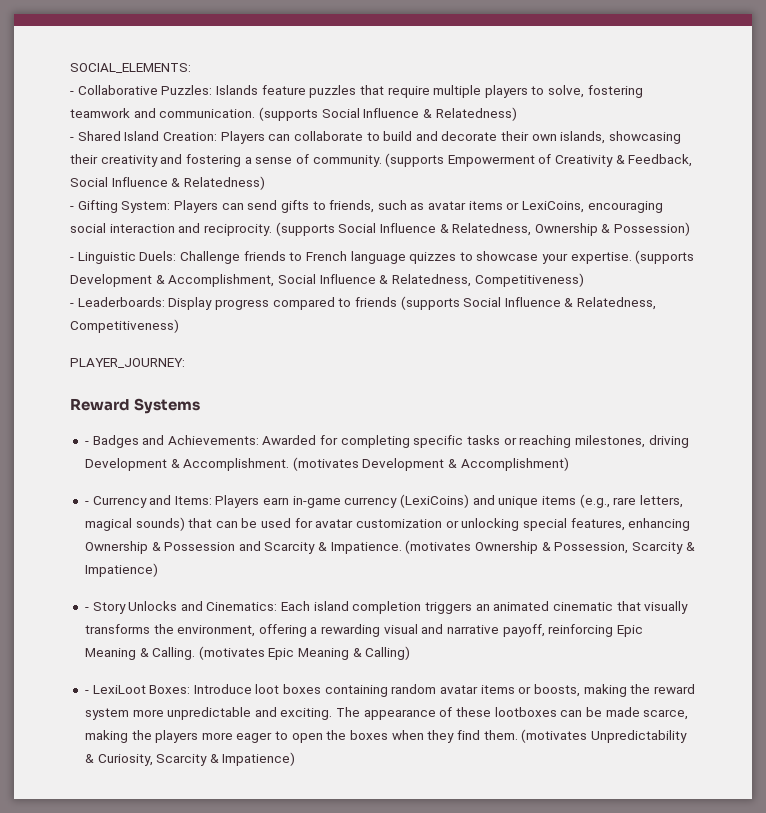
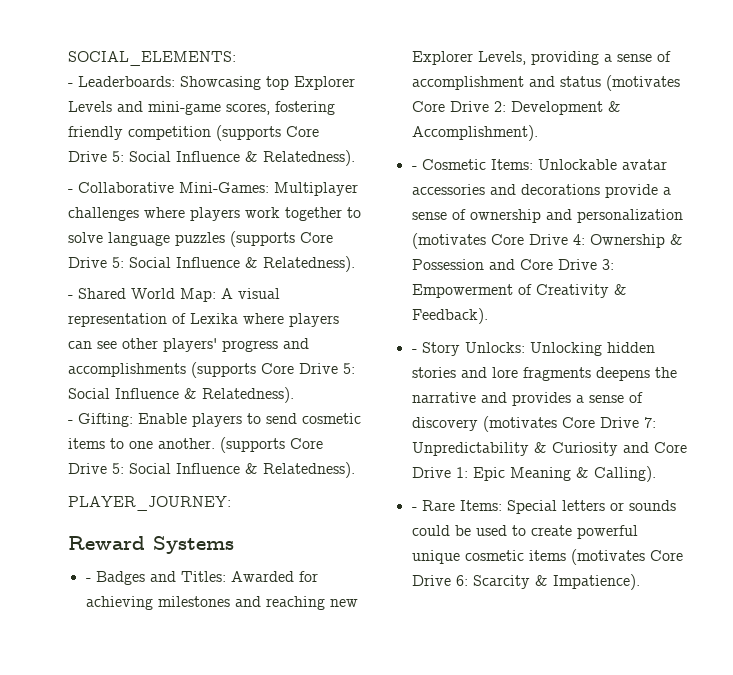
- - Collaborative Puzzles: Islands feature puzzles that require multiple players to solve, fostering teamwork and communication. (supports Social Influence & Relatedness)
- - Shared Island Creation: Players can collaborate to build and decorate their own islands, showcasing their creativity and fostering a sense of community. (supports Empowerment of Creativity & Feedback, Social Influence & Relatedness)
- - Gifting System: Players can send gifts to friends, such as avatar items or LexiCoins, encouraging social interaction and reciprocity. (supports Social Influence & Relatedness, Ownership & Possession)
- - Linguistic Duels: Challenge friends to French language quizzes to showcase your expertise. (supports Development & Accomplishment, Social Influence & Relatedness, Competitiveness)
- - Leaderboards: Display progress compared to friends (supports Social Influence & Relatedness, Competitiveness)
+ - Leaderboards: Showcasing top Explorer Levels and mini-game scores, fostering friendly competition (supports Core Drive 5: Social Influence & Relatedness).
+ - Collaborative Mini-Games: Multiplayer challenges where players work together to solve language puzzles (supports Core Drive 5: Social Influence & Relatedness).
+ - Shared World Map: A visual representation of Lexika where players can see other players' progress and accomplishments (supports Core Drive 5: Social Influence & Relatedness).
+ - Gifting: Enable players to send cosmetic items to one another. (supports Core Drive 5: Social Influence & Relatedness).
- - Badges and Achievements: Awarded for completing specific tasks or reaching milestones, driving Development & Accomplishment. (motivates Development & Accomplishment)
- - Currency and Items: Players earn in-game currency (LexiCoins) and unique items (e.g., rare letters, magical sounds) that can be used for avatar customization or unlocking special features, enhancing Ownership & Possession and Scarcity & Impatience. (motivates Ownership & Possession, Scarcity & Impatience)
- - Story Unlocks and Cinematics: Each island completion triggers an animated cinematic that visually transforms the environment, offering a rewarding visual and narrative payoff, reinforcing Epic Meaning & Calling. (motivates Epic Meaning & Calling)
- - LexiLoot Boxes: Introduce loot boxes containing random avatar items or boosts, making the reward system more unpredictable and exciting. The appearance of these lootboxes can be made scarce, making the players more eager to open the boxes when they find them. (motivates Unpredictability & Curiosity, Scarcity & Impatience)
+ - Badges and Titles: Awarded for achieving milestones and reaching new Explorer Levels, providing a sense of accomplishment and status (motivates Core Drive 2: Development & Accomplishment).
+ - Cosmetic Items: Unlockable avatar accessories and decorations provide a sense of ownership and personalization (motivates Core Drive 4: Ownership & Possession and Core Drive 3: Empowerment of Creativity & Feedback).
+ - Story Unlocks: Unlocking hidden stories and lore fragments deepens the narrative and provides a sense of discovery (motivates Core Drive 7: Unpredictability & Curiosity and Core Drive 1: Epic Meaning & Calling).
+ - Rare Items: Special letters or sounds could be used to create powerful unique cosmetic items (motivates Core Drive 6: Scarcity & Impatience).

